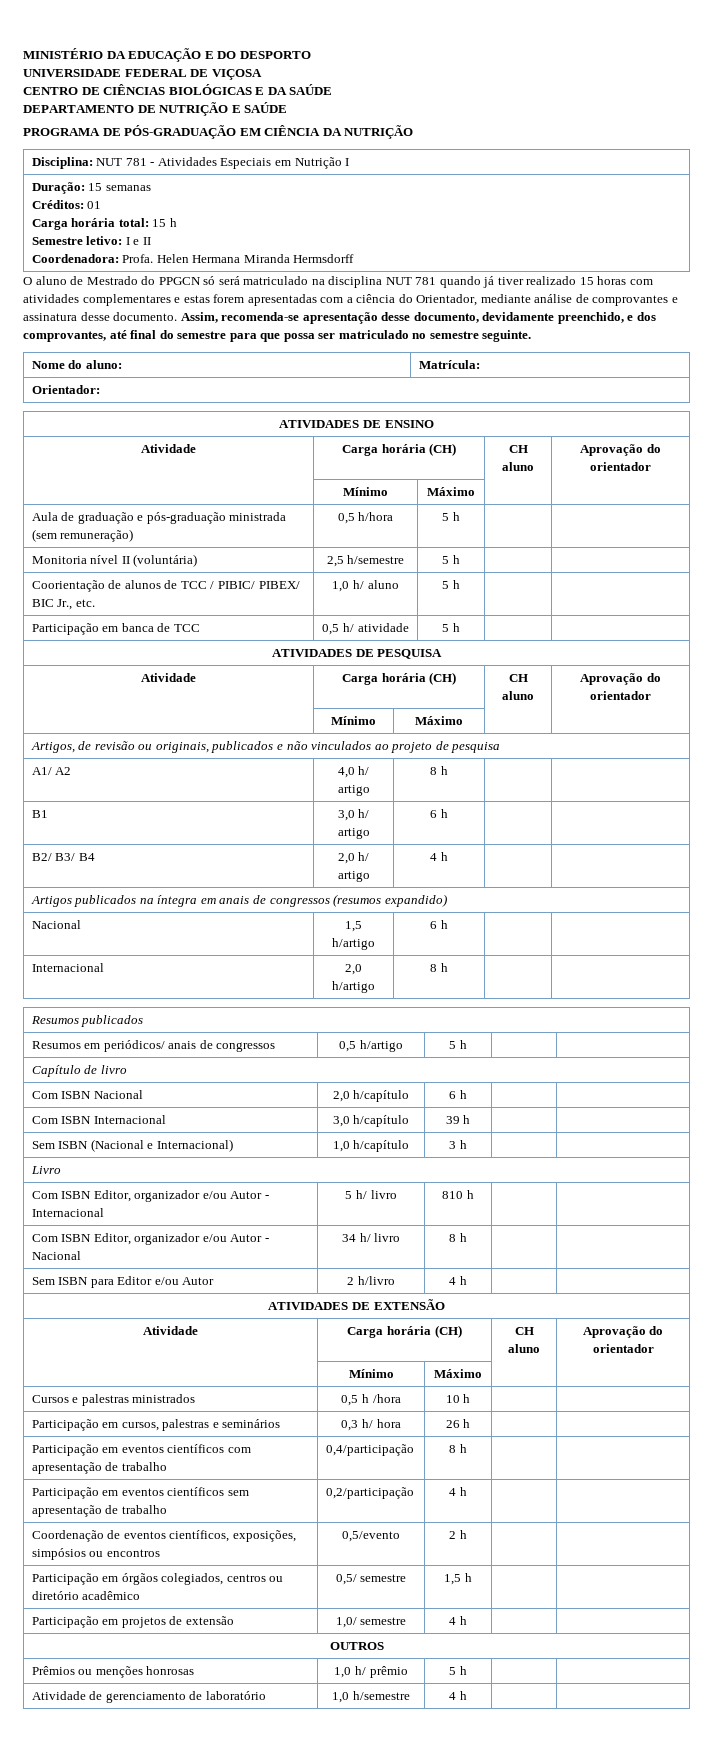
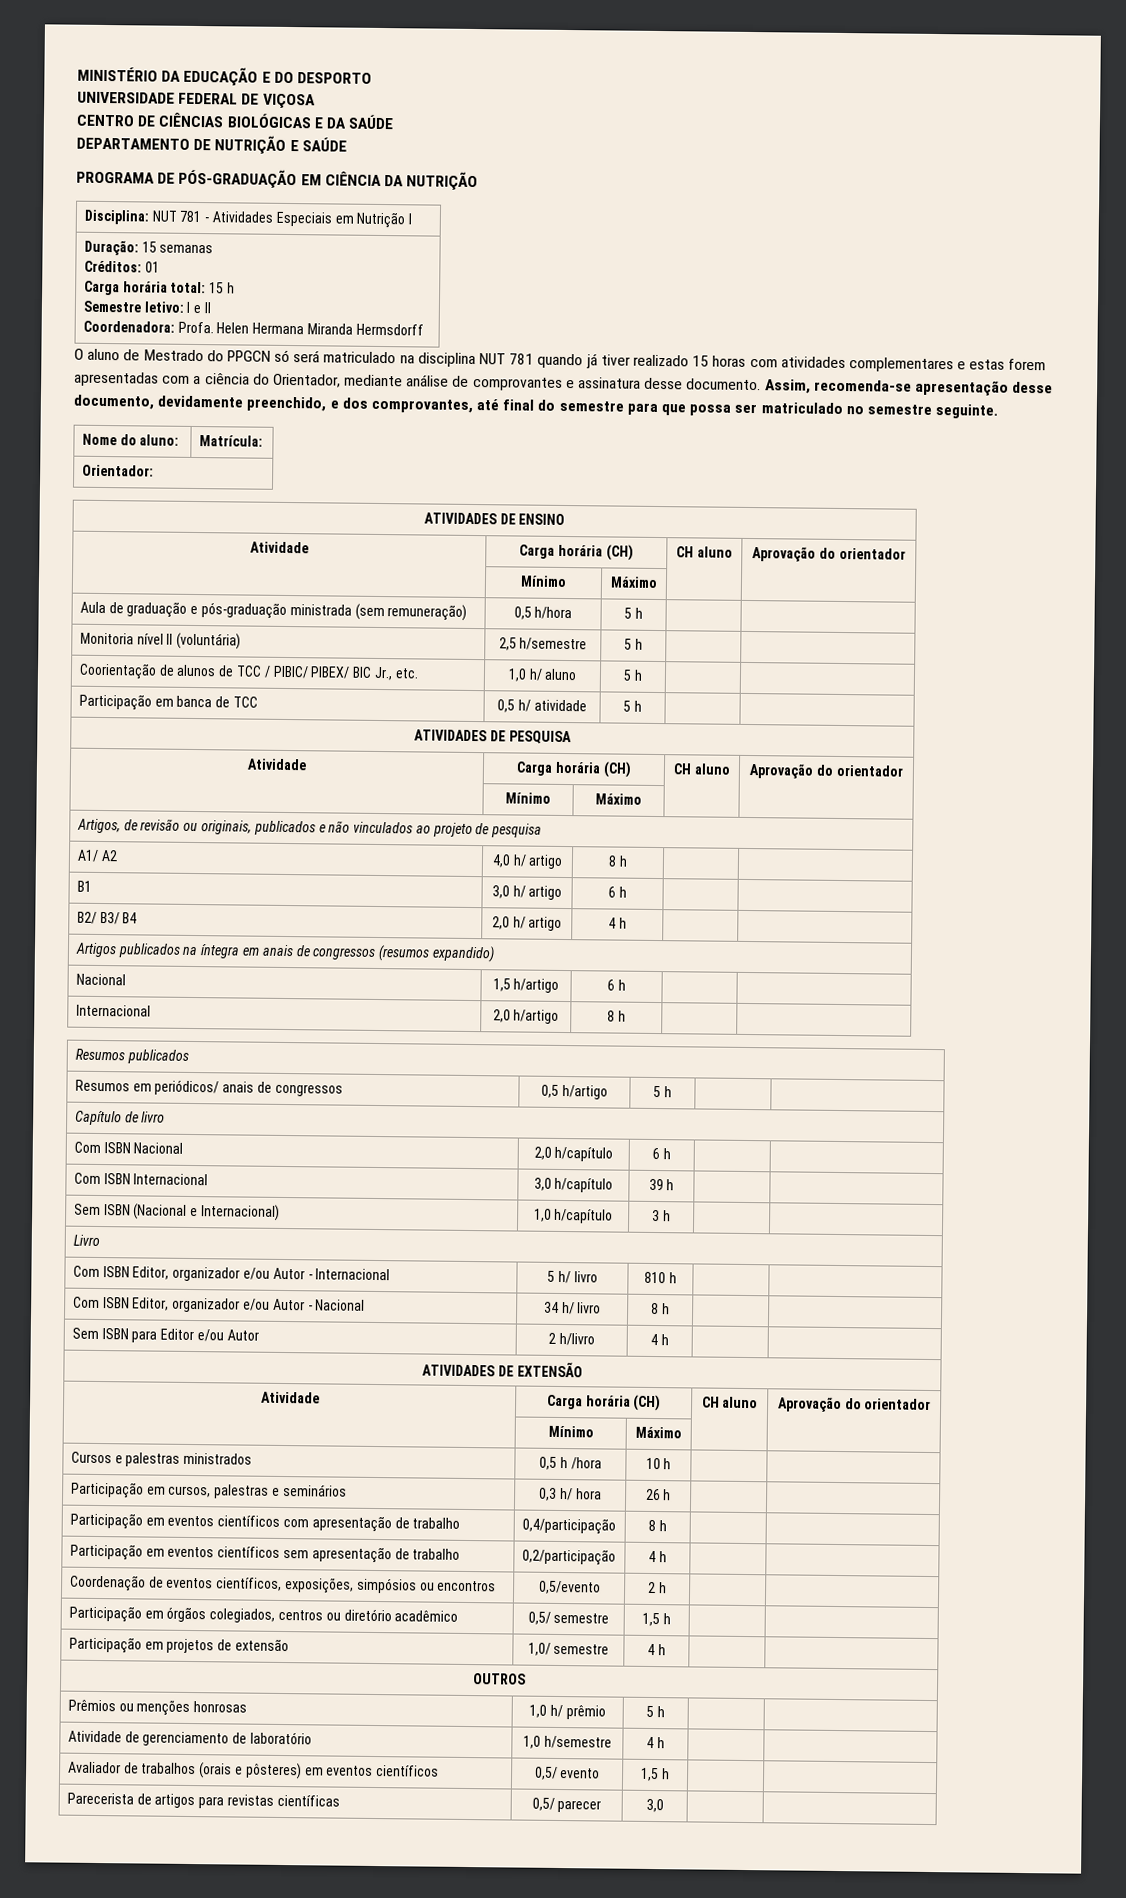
+ Avaliador de trabalhos (orais e pôsteres) em eventos científicos | 0,5/ evento | 1,5 h | |
+ Parecerista de artigos para revistas científicas | 0,5/ parecer | 3,0 | |

